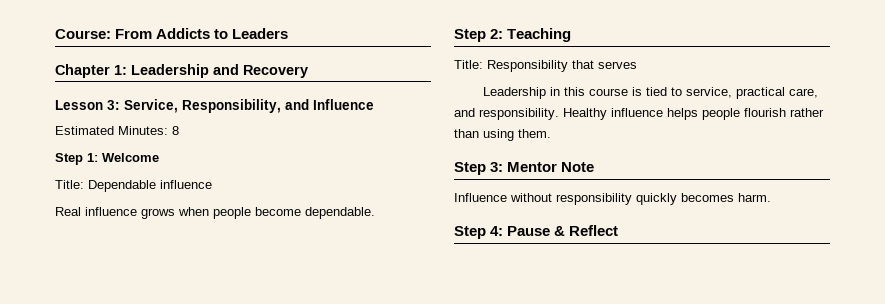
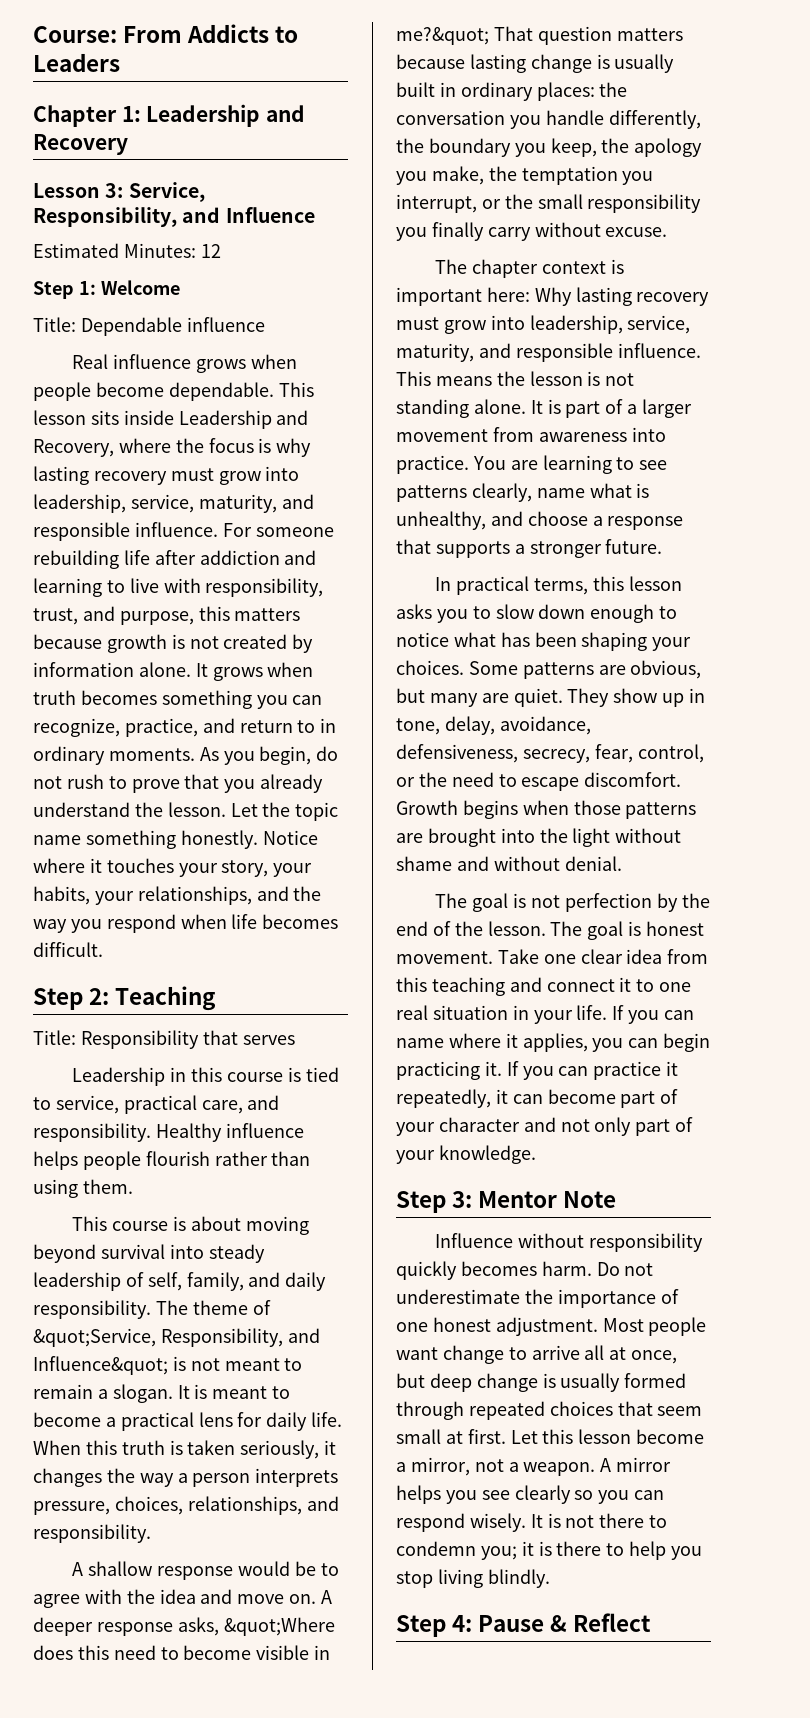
- Estimated Minutes: 8
+ Estimated Minutes: 12
+ This lesson sits inside Leadership and Recovery, where the focus is why lasting recovery must grow into leadership, service, maturity, and responsible influence. For someone rebuilding life after addiction and learning to live with responsibility, trust, and purpose, this matters because growth is not created by information alone. It grows when truth becomes something you can recognize, practice, and return to in ordinary moments. As you begin, do not rush to prove that you already understand the lesson. Let the topic name something honestly. Notice where it touches your story, your habits, your relationships, and the way you respond when life becomes difficult.
+ This course is about moving beyond survival into steady leadership of self, family, and daily responsibility. The theme of &quot;Service, Responsibility, and Influence&quot; is not meant to remain a slogan. It is meant to become a practical lens for daily life. When this truth is taken seriously, it changes the way a person interprets pressure, choices, relationships, and responsibility.
+ A shallow response would be to agree with the idea and move on. A deeper response asks, &quot;Where does this need to become visible in me?&quot; That question matters because lasting change is usually built in ordinary places: the conversation you handle differently, the boundary you keep, the apology you make, the temptation you interrupt, or the small responsibility you finally carry without excuse.
+ The chapter context is important here: Why lasting recovery must grow into leadership, service, maturity, and responsible influence. This means the lesson is not standing alone. It is part of a larger movement from awareness into practice. You are learning to see patterns clearly, name what is unhealthy, and choose a response that supports a stronger future.
+ In practical terms, this lesson asks you to slow down enough to notice what has been shaping your choices. Some patterns are obvious, but many are quiet. They show up in tone, delay, avoidance, defensiveness, secrecy, fear, control, or the need to escape discomfort. Growth begins when those patterns are brought into the light without shame and without denial.
+ The goal is not perfection by the end of the lesson. The goal is honest movement. Take one clear idea from this teaching and connect it to one real situation in your life. If you can name where it applies, you can begin practicing it. If you can practice it repeatedly, it can become part of your character and not only part of your knowledge.
+ Do not underestimate the importance of one honest adjustment. Most people want change to arrive all at once, but deep change is usually formed through repeated choices that seem small at first. Let this lesson become a mirror, not a weapon. A mirror helps you see clearly so you can respond wisely. It is not there to condemn you; it is there to help you stop living blindly.

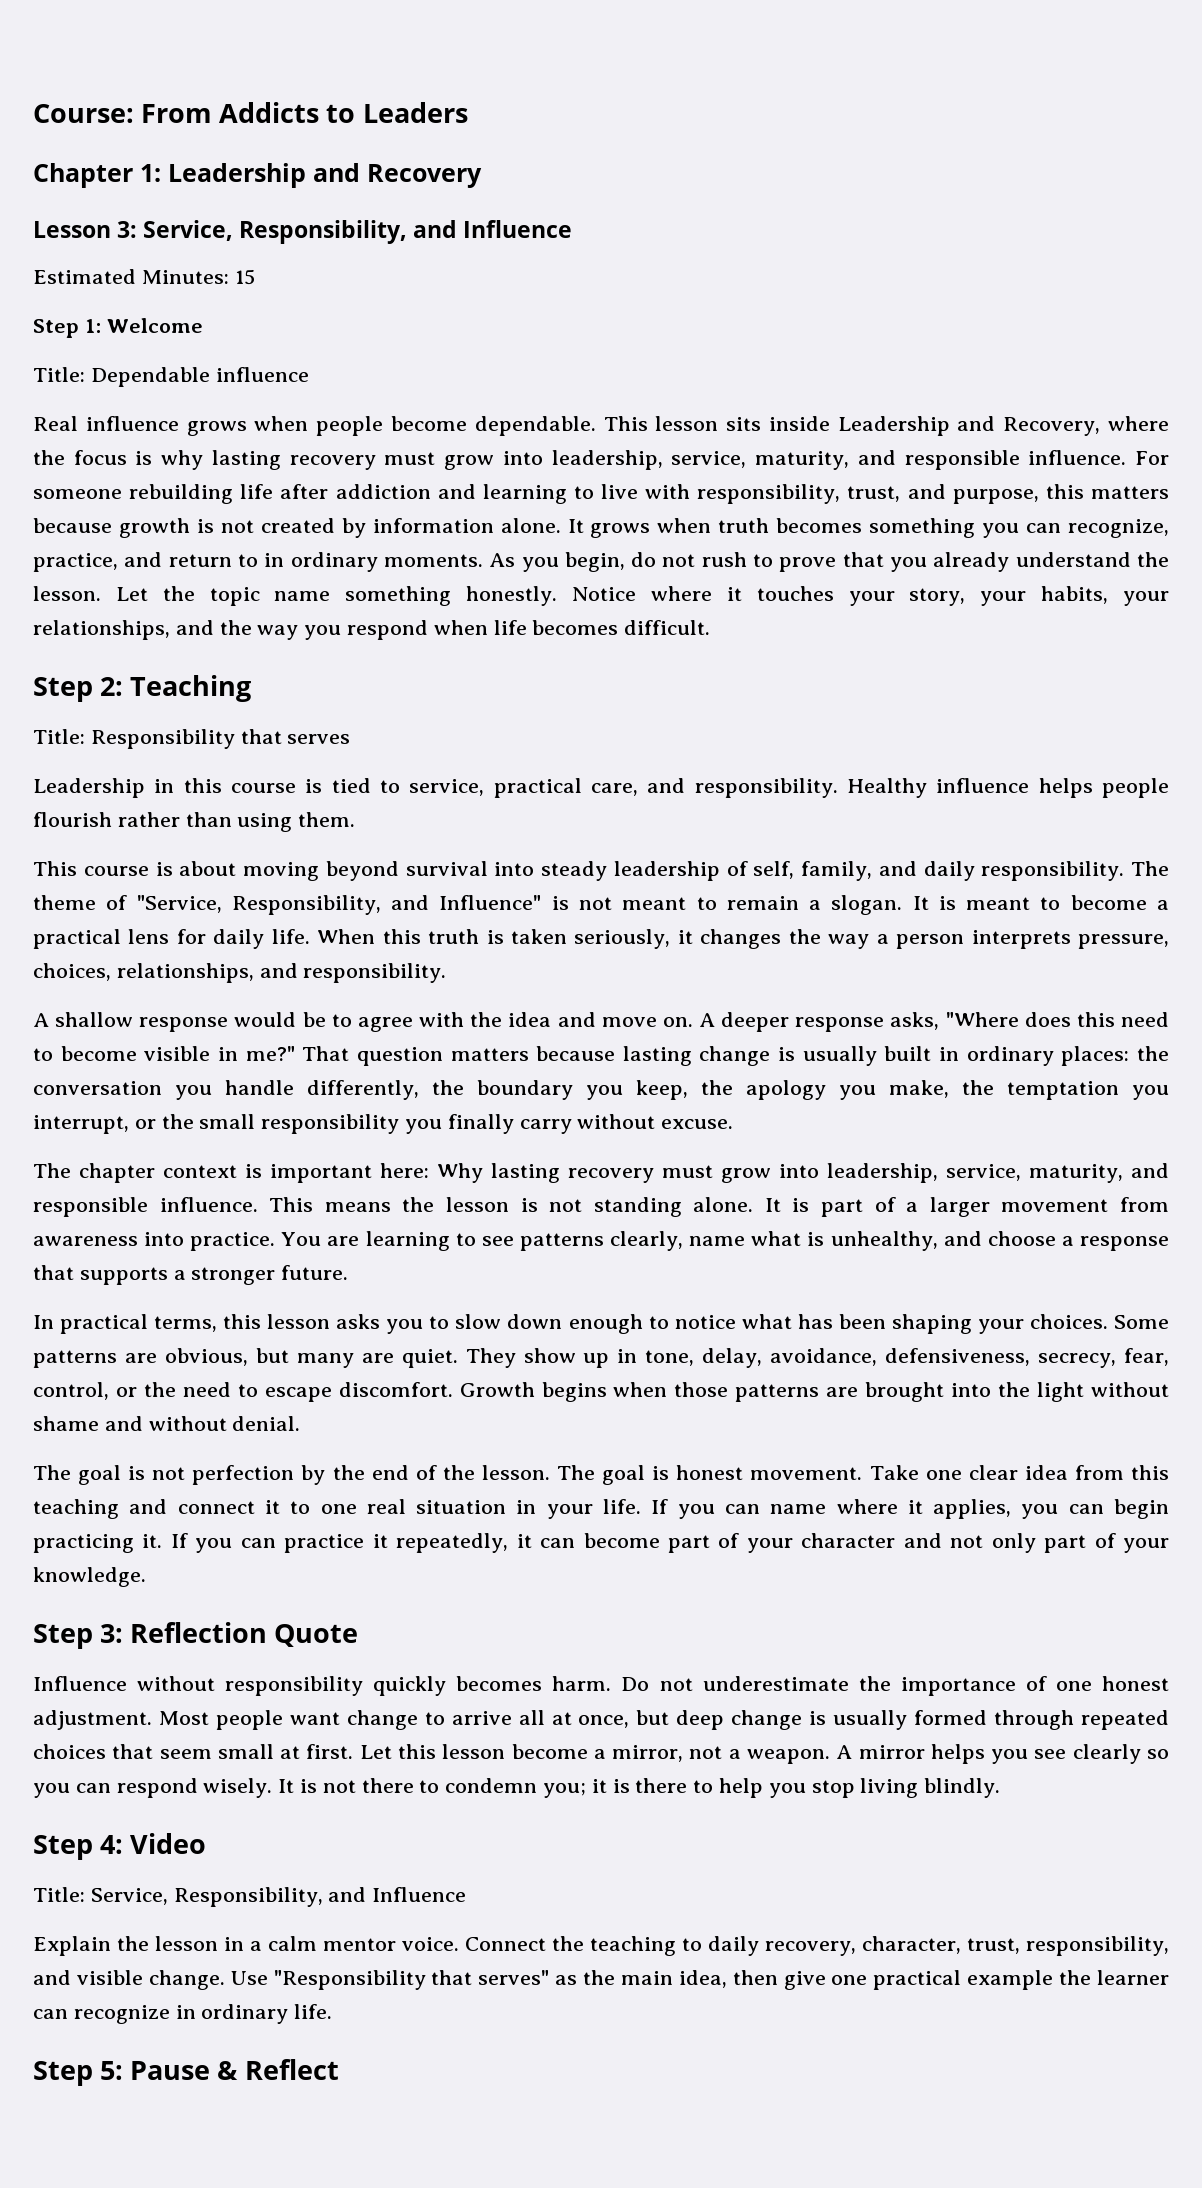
- Estimated Minutes: 12
+ Estimated Minutes: 15
- The theme of &quot;Service, Responsibility, and Influence&quot; is not meant to remain a slogan.
+ The theme of "Service, Responsibility, and Influence" is not meant to remain a slogan.
- A deeper response asks, &quot;Where does this need to become visible in me?&quot; That question matters because lasting change is usually built in ordinary places: the conversation you handle differently, the boundary you keep, the apology you make, the temptation you interrupt, or the small responsibility you finally carry without excuse.
+ A deeper response asks, "Where does this need to become visible in me?" That question matters because lasting change is usually built in ordinary places: the conversation you handle differently, the boundary you keep, the apology you make, the temptation you interrupt, or the small responsibility you finally carry without excuse.
- Step 3: Mentor Note
+ Step 3: Reflection Quote
- Step 4: Pause & Reflect
+ Step 4: Video
+ Title: Service, Responsibility, and Influence
+ Explain the lesson in a calm mentor voice. Connect the teaching to daily recovery, character, trust, responsibility, and visible change. Use "Responsibility that serves" as the main idea, then give one practical example the learner can recognize in ordinary life.
+ Step 5: Pause & Reflect

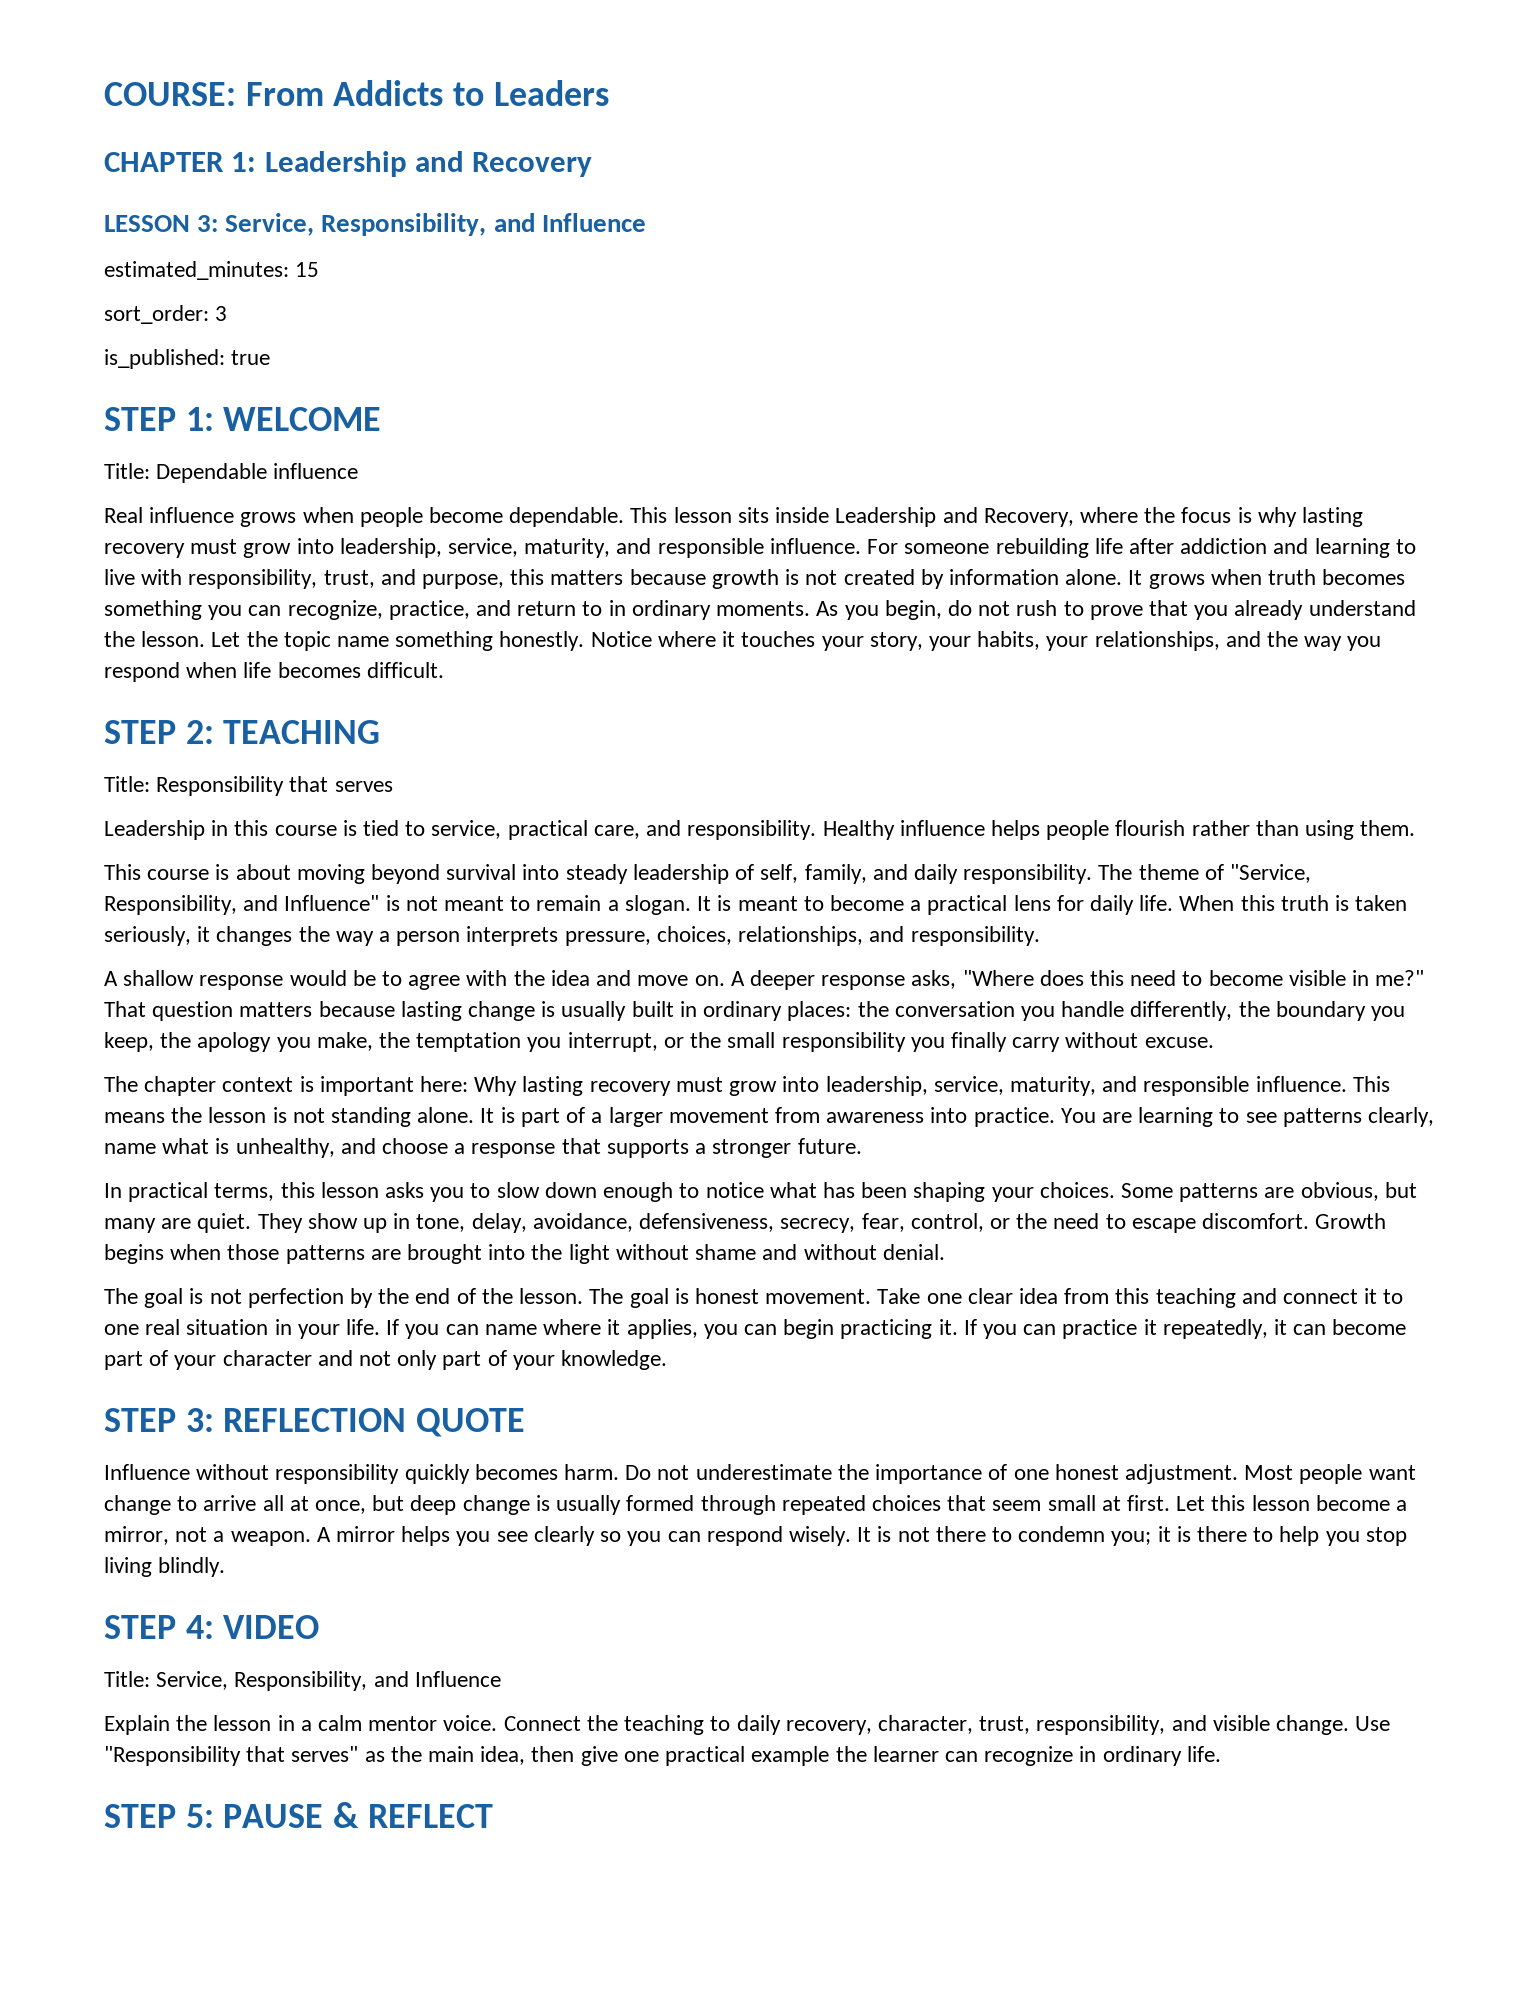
- Course: From Addicts to Leaders
+ COURSE: From Addicts to Leaders
- Chapter 1: Leadership and Recovery
+ CHAPTER 1: Leadership and Recovery
- Lesson 3: Service, Responsibility, and Influence
+ LESSON 3: Service, Responsibility, and Influence
- Estimated Minutes: 15
+ estimated_minutes: 15
- Step 1: Welcome
+ sort_order: 3
+ is_published: true
+ STEP 1: WELCOME
- Step 2: Teaching
+ STEP 2: TEACHING
- Step 3: Reflection Quote
+ STEP 3: REFLECTION QUOTE
- Step 4: Video
+ STEP 4: VIDEO
- Step 5: Pause & Reflect
+ STEP 5: PAUSE & REFLECT

